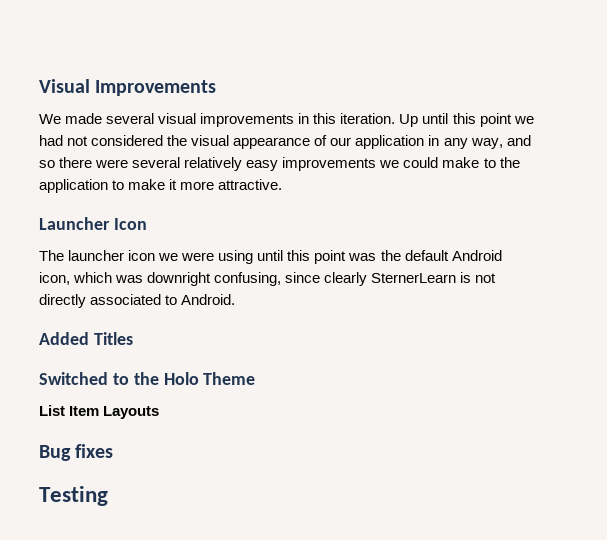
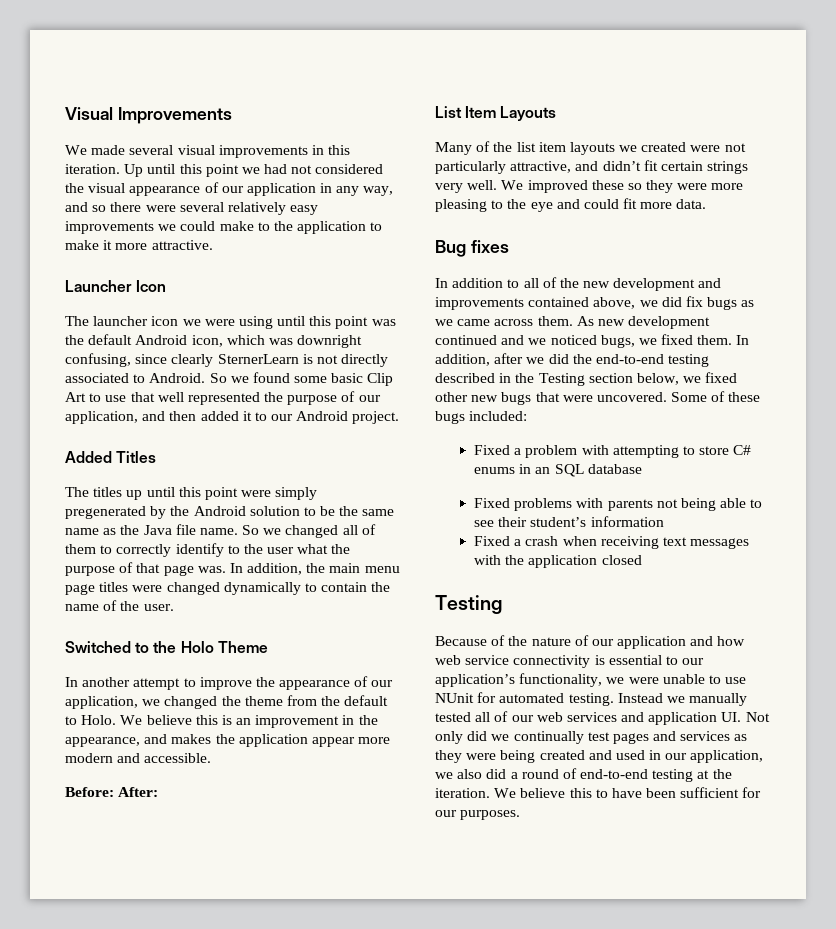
- The launcher icon we were using until this point was the default Android icon, which was downright confusing, since clearly SternerLearn is not directly associated to Android.
+ The launcher icon we were using until this point was the default Android icon, which was downright confusing, since clearly SternerLearn is not directly associated to Android. So we found some basic Clip Art to use that well represented the purpose of our application, and then added it to our Android project.
  Added Titles
+ The titles up until this point were simply pregenerated by the Android solution to be the same name as the Java file name. So we changed all of them to correctly identify to the user what the purpose of that page was. In addition, the main menu page titles were changed dynamically to contain the name of the user.
+ In another attempt to improve the appearance of our application, we changed the theme from the default to Holo. We believe this is an improvement in the appearance, and makes the application appear more modern and accessible.
+ Before: After:
  List Item Layouts
+ Many of the list item layouts we created were not particularly attractive, and didn’t fit certain strings very well. We improved these so they were more pleasing to the eye and could fit more data.
  Bug fixes
+ In addition to all of the new development and improvements contained above, we did fix bugs as we came across them. As new development continued and we noticed bugs, we fixed them. In addition, after we did the end-to-end testing described in the Testing section below, we fixed other new bugs that were uncovered. Some of these bugs included:
+ Fixed a problem with attempting to store C# enums in an SQL database
+ Fixed problems with parents not being able to see their student’s information
+ Fixed a crash when receiving text messages with the application closed
  Testing
+ Because of the nature of our application and how web service connectivity is essential to our application’s functionality, we were unable to use NUnit for automated testing. Instead we manually tested all of our web services and application UI. Not only did we continually test pages and services as they were being created and used in our application, we also did a round of end-to-end testing at the iteration. We believe this to have been sufficient for our purposes.

